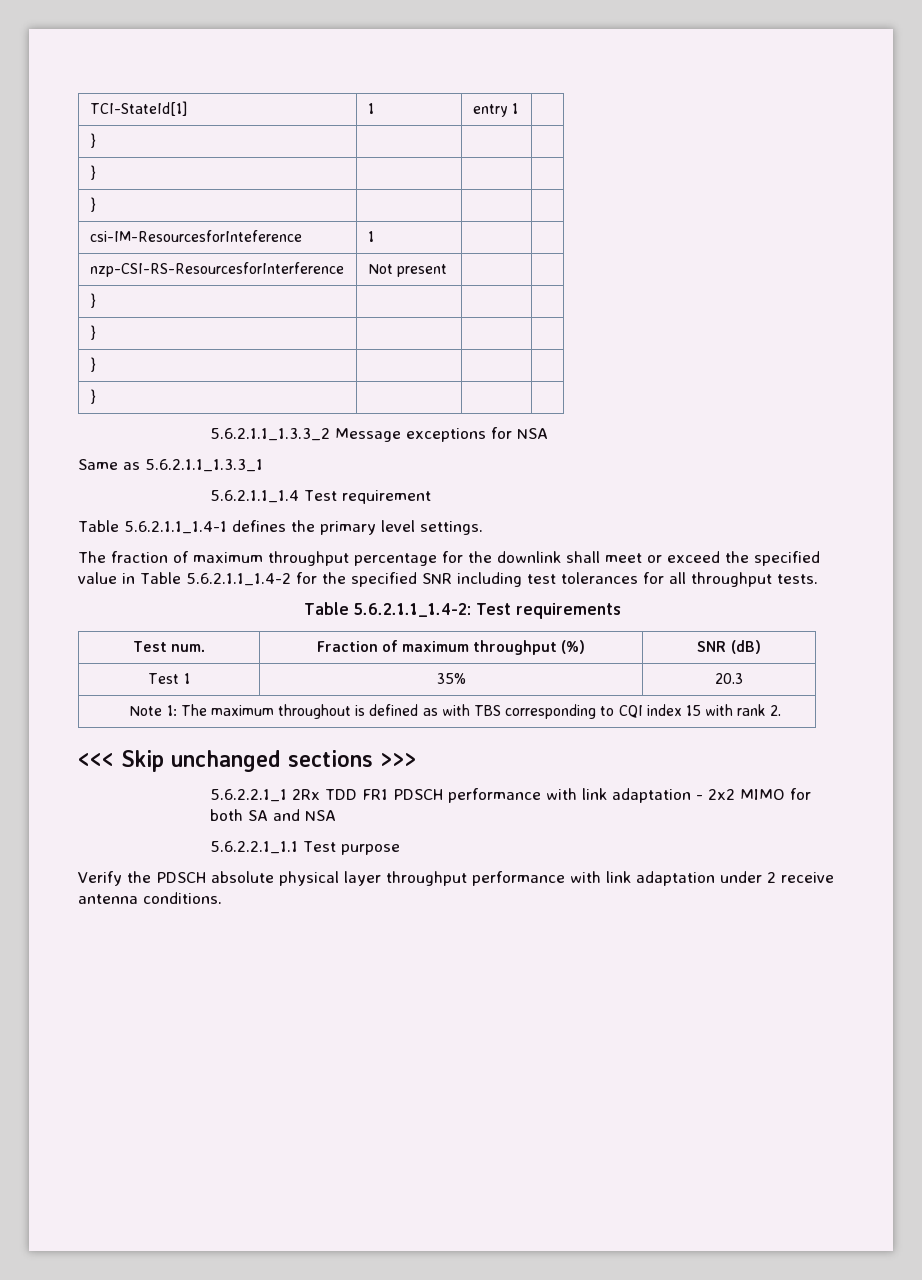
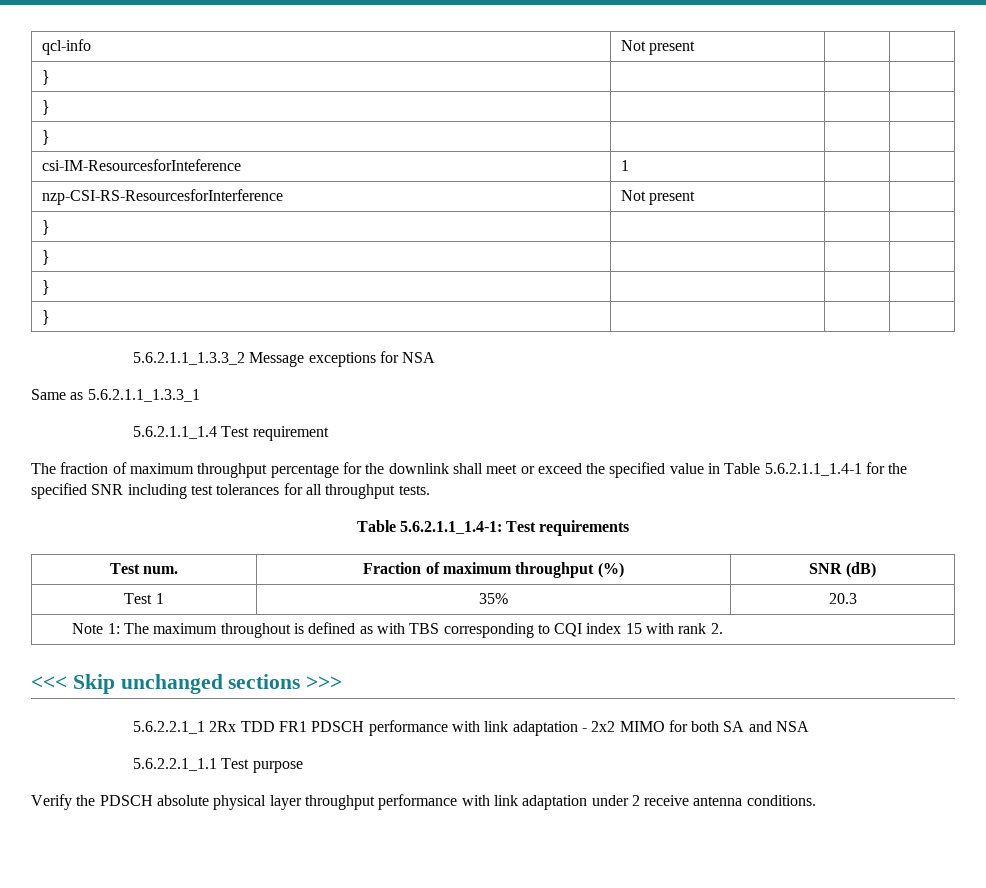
- TCI-StateId[1] | 1 | entry 1 |
+ qcl-info | Not present | |
- Table 5.6.2.1.1_1.4-1 defines the primary level settings.
- The fraction of maximum throughput percentage for the downlink shall meet or exceed the specified value in Table 5.6.2.1.1_1.4-2 for the specified SNR including test tolerances for all throughput tests.
+ The fraction of maximum throughput percentage for the downlink shall meet or exceed the specified value in Table 5.6.2.1.1_1.4-1 for the specified SNR including test tolerances for all throughput tests.
- Table 5.6.2.1.1_1.4-2: Test requirements
+ Table 5.6.2.1.1_1.4-1: Test requirements

